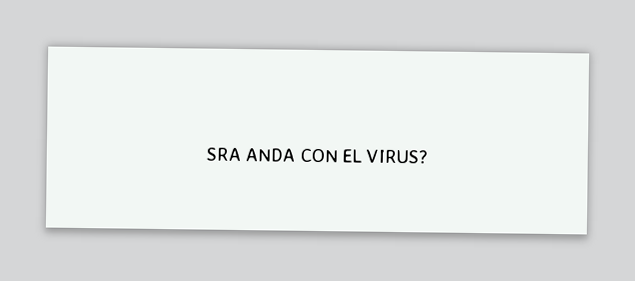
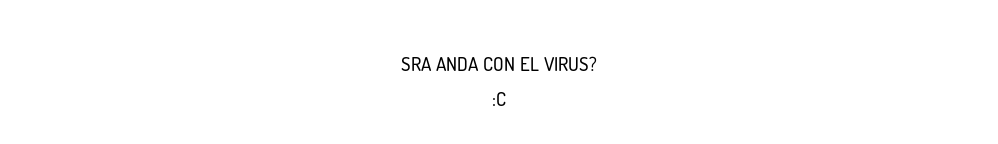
+ :C

